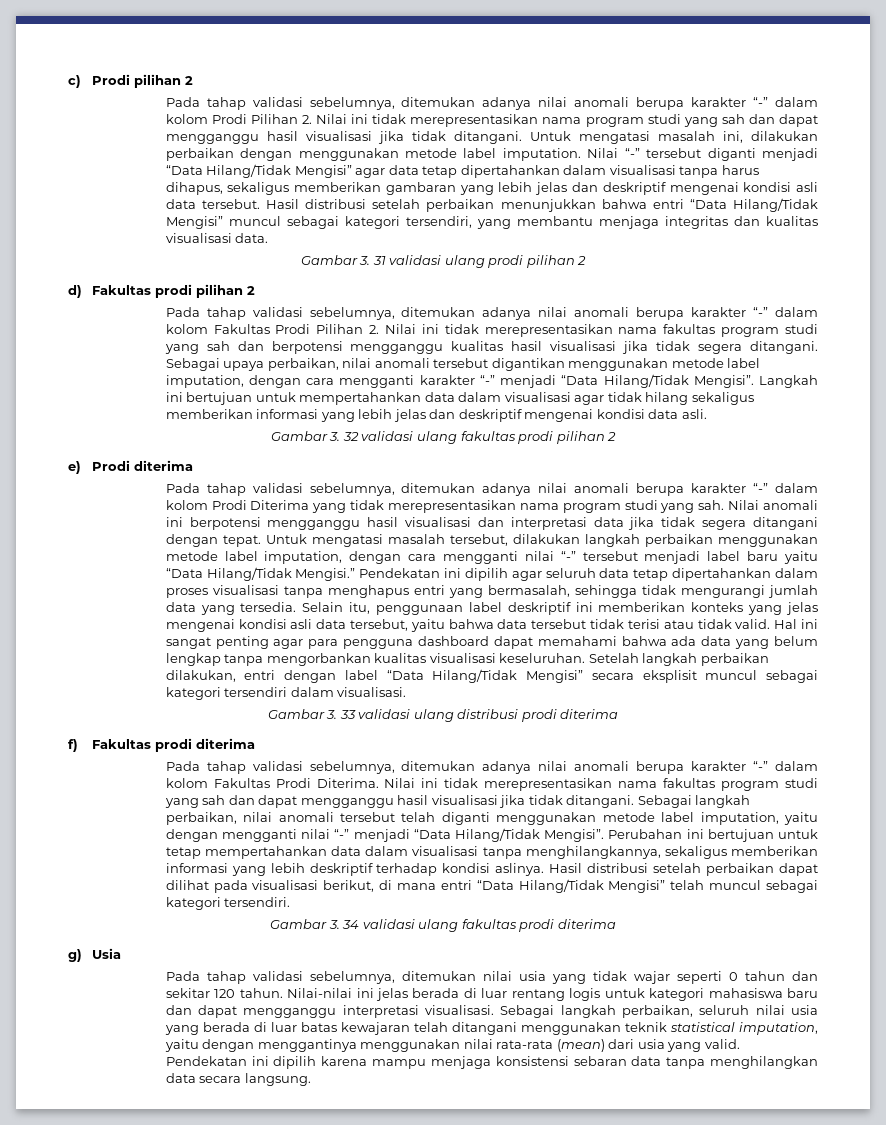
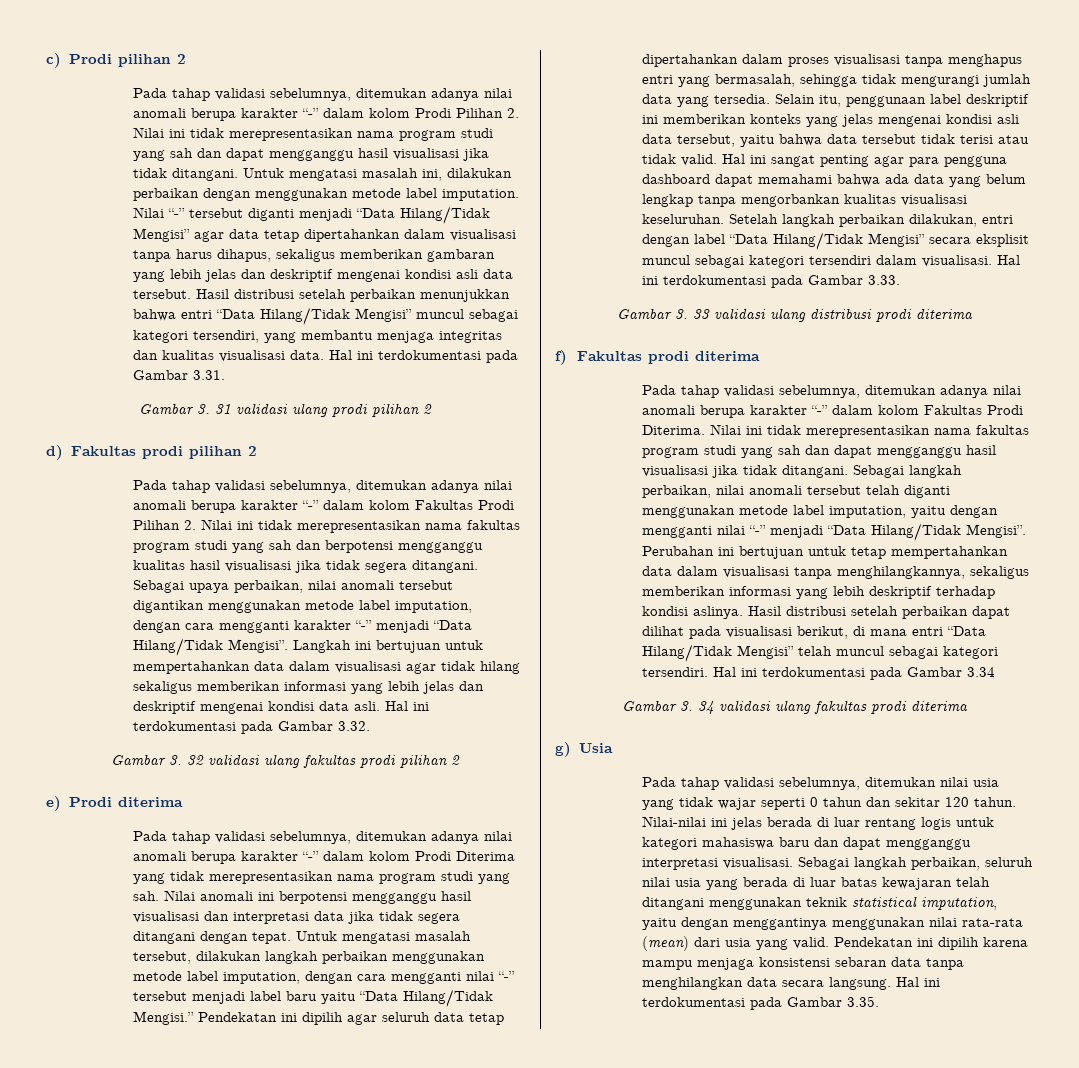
+ Hal ini terdokumentasi pada Gambar 3.31.
+ Hal ini terdokumentasi pada Gambar 3.32.
+ Hal ini terdokumentasi pada Gambar 3.33.
+ Hal ini terdokumentasi pada Gambar 3.34
+ Hal ini terdokumentasi pada Gambar 3.35.

